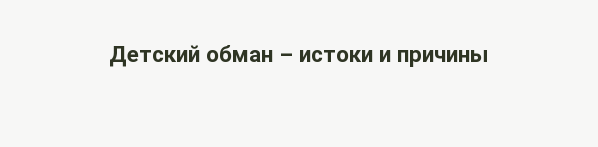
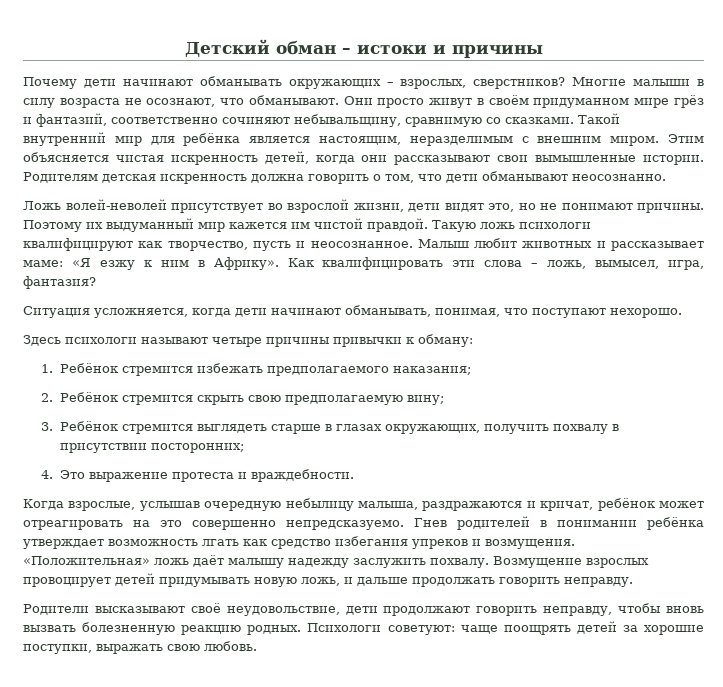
+ Почему дети начинают обманывать окружающих – взрослых, сверстников? Многие малыши в силу возраста не осознают, что обманывают. Они просто живут в своём придуманном мире грёз и фантазий, соответственно сочиняют небывальщину, сравнимую со сказками. Такой внутренний мир для ребёнка является настоящим, неразделимым с внешним миром. Этим объясняется чистая искренность детей, когда они рассказывают свои вымышленные истории. Родителям детская искренность должна говорить о том, что дети обманывают неосознанно.
+ Ложь волей-неволей присутствует во взрослой жизни, дети видят это, но не понимают причины. Поэтому их выдуманный мир кажется им чистой правдой. Такую ложь психологи квалифицируют как творчество, пусть и неосознанное. Малыш любит животных и рассказывает маме: «Я езжу к ним в Африку». Как квалифицировать эти слова – ложь, вымысел, игра, фантазия?
+ Ситуация усложняется, когда дети начинают обманывать, понимая, что поступают нехорошо.
+ Здесь психологи называют четыре причины привычки к обману:
+ 1. Ребёнок стремится избежать предполагаемого наказания;
+ 2. Ребёнок стремится скрыть свою предполагаемую вину;
+ 3. Ребёнок стремится выглядеть старше в глазах окружающих, получить похвалу в присутствии посторонних;
+ 4. Это выражение протеста и враждебности.
+ Когда взрослые, услышав очередную небылицу малыша, раздражаются и кричат, ребёнок может отреагировать на это совершенно непредсказуемо. Гнев родителей в понимании ребёнка утверждает возможность лгать как средство избегания упреков и возмущения. «Положительная» ложь даёт малышу надежду заслужить похвалу. Возмущение взрослых провоцирует детей придумывать новую ложь, и дальше продолжать говорить неправду.
+ Родители высказывают своё неудовольствие, дети продолжают говорить неправду, чтобы вновь вызвать болезненную реакцию родных. Психологи советуют: чаще поощрять детей за хорошие поступки, выражать свою любовь.

